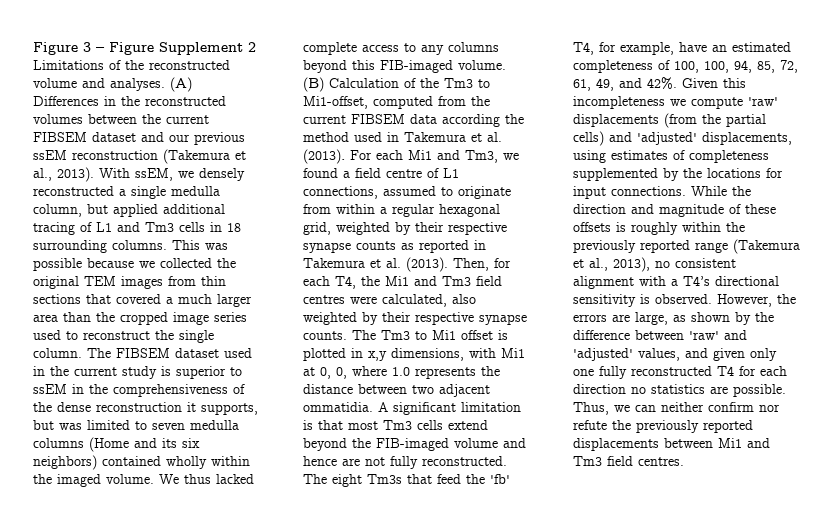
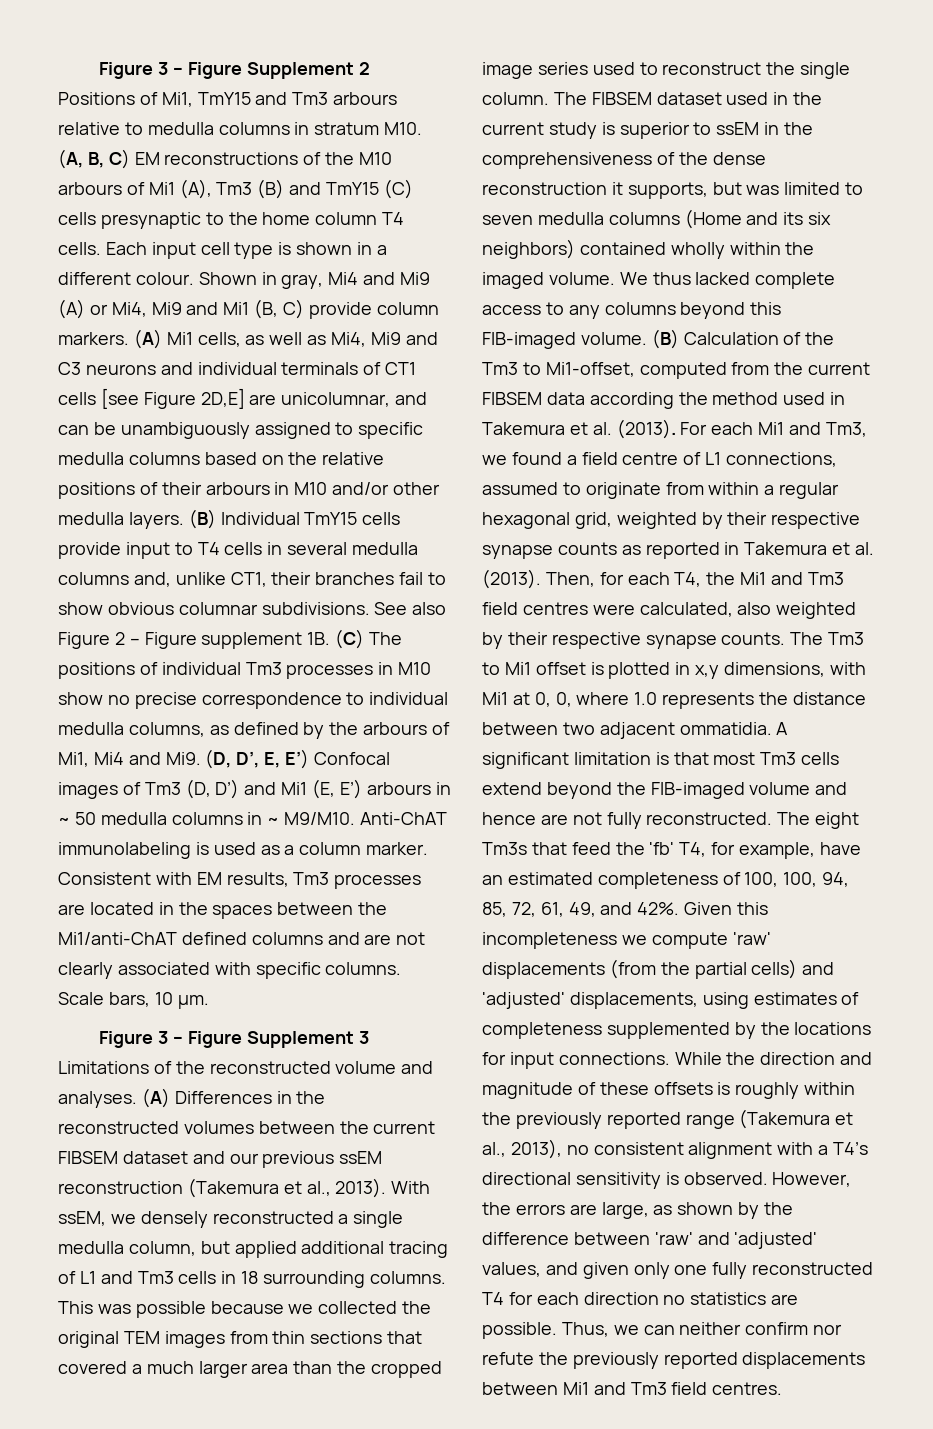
- Figure 3 – Figure Supplement 2 Limitations of the reconstructed volume and analyses.
+ Figure 3 – Figure Supplement 2 Positions of Mi1, TmY15 and Tm3 arbours relative to medulla columns in stratum M10. (A, B, C) EM reconstructions of the M10 arbours of Mi1 (A), Tm3 (B) and TmY15 (C) cells presynaptic to the home column T4 cells. Each input cell type is shown in a different colour. Shown in gray, Mi4 and Mi9 (A) or Mi4, Mi9 and Mi1 (B, C) provide column markers. (A) Mi1 cells, as well as Mi4, Mi9 and C3 neurons and individual terminals of CT1 cells [see Figure 2D,E] are unicolumnar, and can be unambiguously assigned to specific medulla columns based on the relative positions of their arbours in M10 and/or other medulla layers. (B) Individual TmY15 cells provide input to T4 cells in several medulla columns and, unlike CT1, their branches fail to show obvious columnar subdivisions. See also Figure 2 – Figure supplement 1B. (C) The positions of individual Tm3 processes in M10 show no precise correspondence to individual medulla columns, as defined by the arbours of Mi1, Mi4 and Mi9. (D, D’, E, E’) Confocal images of Tm3 (D, D’) and Mi1 (E, E’) arbours in ~ 50 medulla columns in ~ M9/M10. Anti-ChAT immunolabeling is used as a column marker. Consistent with EM results, Tm3 processes are located in the spaces between the Mi1/anti-ChAT defined columns and are not clearly associated with specific columns. Scale bars, 10 µm.
+ Figure 3 – Figure Supplement 3 Limitations of the reconstructed volume and analyses.

